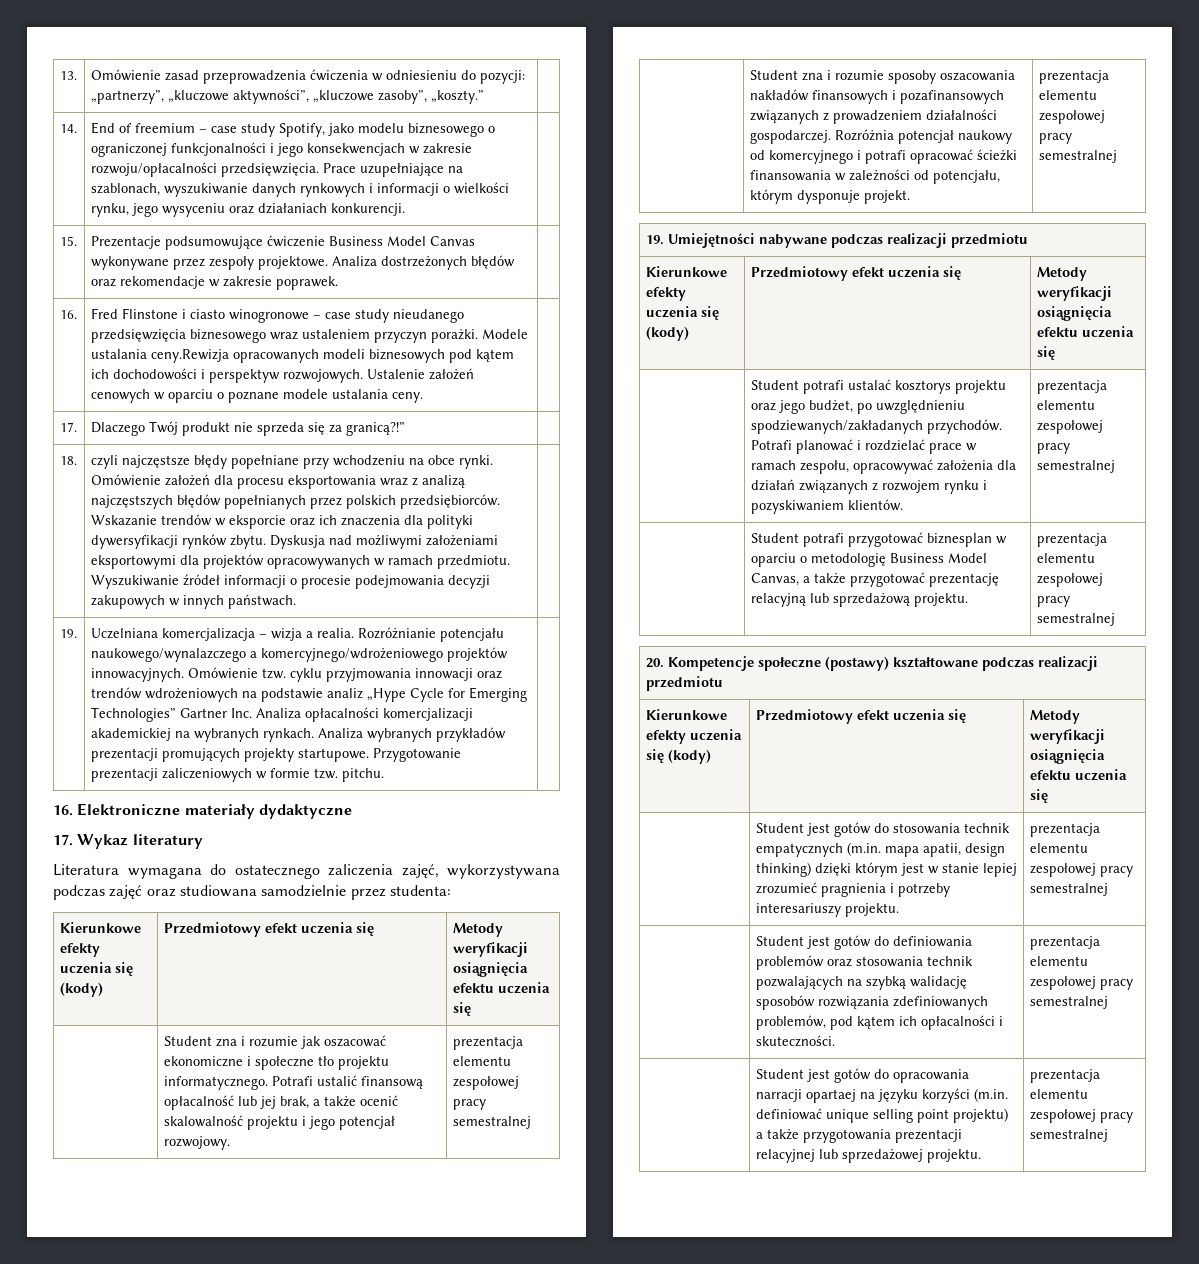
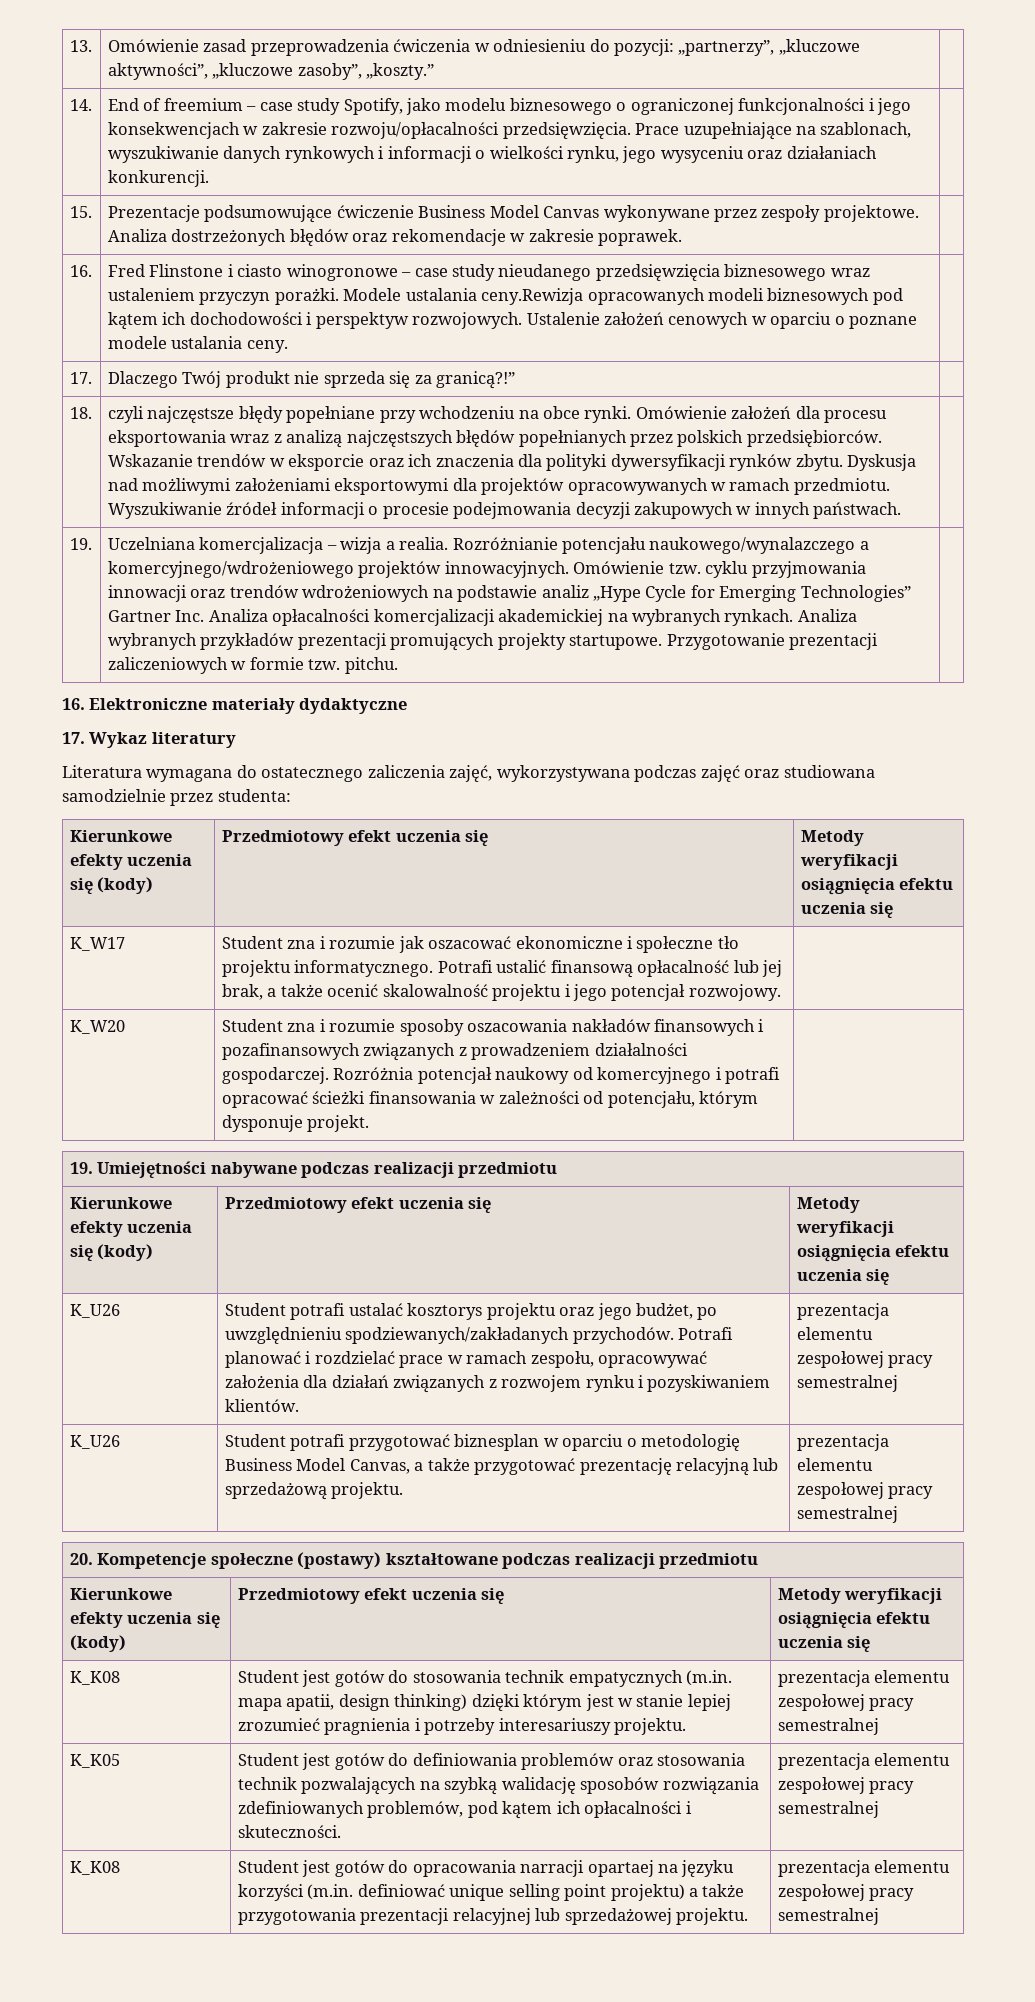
- | Student zna i rozumie jak oszacować ekonomiczne i społeczne tło projektu informatycznego. Potrafi ustalić finansową opłacalność lub jej brak, a także ocenić skalowalność projektu i jego potencjał rozwojowy. | prezentacja elementu zespołowej pracy semestralnej
- | Student zna i rozumie sposoby oszacowania nakładów finansowych i pozafinansowych związanych z prowadzeniem działalności gospodarczej. Rozróżnia potencjał naukowy od komercyjnego i potrafi opracować ścieżki finansowania w zależności od potencjału, którym dysponuje projekt. | prezentacja elementu zespołowej pracy semestralnej
+ K_W17 | Student zna i rozumie jak oszacować ekonomiczne i społeczne tło projektu informatycznego. Potrafi ustalić finansową opłacalność lub jej brak, a także ocenić skalowalność projektu i jego potencjał rozwojowy. |
+ K_W20 | Student zna i rozumie sposoby oszacowania nakładów finansowych i pozafinansowych związanych z prowadzeniem działalności gospodarczej. Rozróżnia potencjał naukowy od komercyjnego i potrafi opracować ścieżki finansowania w zależności od potencjału, którym dysponuje projekt. |
- | Student potrafi ustalać kosztorys projektu oraz jego budżet, po uwzględnieniu spodziewanych/zakładanych przychodów. Potrafi planować i rozdzielać prace w ramach zespołu, opracowywać założenia dla działań związanych z rozwojem rynku i pozyskiwaniem klientów. | prezentacja elementu zespołowej pracy semestralnej
+ K_U26 | Student potrafi ustalać kosztorys projektu oraz jego budżet, po uwzględnieniu spodziewanych/zakładanych przychodów. Potrafi planować i rozdzielać prace w ramach zespołu, opracowywać założenia dla działań związanych z rozwojem rynku i pozyskiwaniem klientów. | prezentacja elementu zespołowej pracy semestralnej
- | Student potrafi przygotować biznesplan w oparciu o metodologię Business Model Canvas, a także przygotować prezentację relacyjną lub sprzedażową projektu. | prezentacja elementu zespołowej pracy semestralnej
+ K_U26 | Student potrafi przygotować biznesplan w oparciu o metodologię Business Model Canvas, a także przygotować prezentację relacyjną lub sprzedażową projektu. | prezentacja elementu zespołowej pracy semestralnej
- | Student jest gotów do stosowania technik empatycznych (m.in. mapa apatii, design thinking) dzięki którym jest w stanie lepiej zrozumieć pragnienia i potrzeby interesariuszy projektu. | prezentacja elementu zespołowej pracy semestralnej
+ K_K08 | Student jest gotów do stosowania technik empatycznych (m.in. mapa apatii, design thinking) dzięki którym jest w stanie lepiej zrozumieć pragnienia i potrzeby interesariuszy projektu. | prezentacja elementu zespołowej pracy semestralnej
- | Student jest gotów do definiowania problemów oraz stosowania technik pozwalających na szybką walidację sposobów rozwiązania zdefiniowanych problemów, pod kątem ich opłacalności i skuteczności. | prezentacja elementu zespołowej pracy semestralnej
+ K_K05 | Student jest gotów do definiowania problemów oraz stosowania technik pozwalających na szybką walidację sposobów rozwiązania zdefiniowanych problemów, pod kątem ich opłacalności i skuteczności. | prezentacja elementu zespołowej pracy semestralnej
- | Student jest gotów do opracowania narracji opartaej na języku korzyści (m.in. definiować unique selling point projektu) a także przygotowania prezentacji relacyjnej lub sprzedażowej projektu. | prezentacja elementu zespołowej pracy semestralnej
+ K_K08 | Student jest gotów do opracowania narracji opartaej na języku korzyści (m.in. definiować unique selling point projektu) a także przygotowania prezentacji relacyjnej lub sprzedażowej projektu. | prezentacja elementu zespołowej pracy semestralnej

